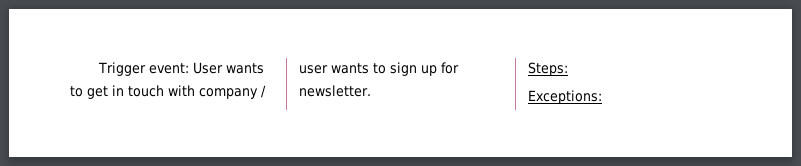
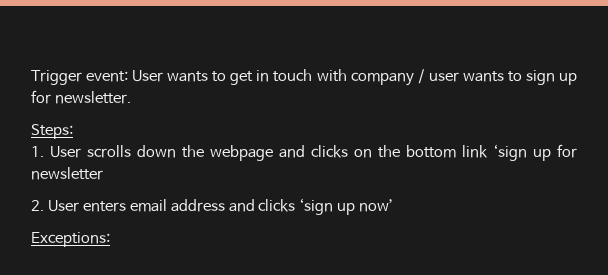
+ 1. User scrolls down the webpage and clicks on the bottom link ‘sign up for newsletter
+ 2. User enters email address and clicks ‘sign up now’

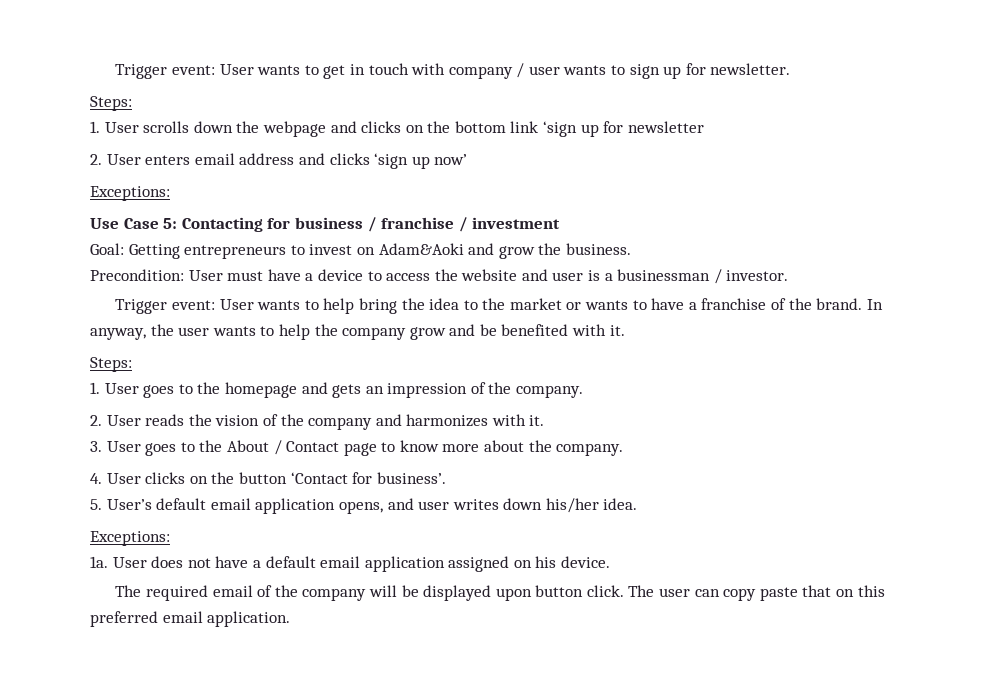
+ Use Case 5: Contacting for business / franchise / investment
+ Goal: Getting entrepreneurs to invest on Adam&Aoki and grow the business.
+ Precondition: User must have a device to access the website and user is a businessman / investor.
+ Trigger event: User wants to help bring the idea to the market or wants to have a franchise of the brand. In anyway, the user wants to help the company grow and be benefited with it.
+ Steps:
+ 1. User goes to the homepage and gets an impression of the company.
+ 2. User reads the vision of the company and harmonizes with it.
+ 3. User goes to the About / Contact page to know more about the company.
+ 4. User clicks on the button ‘Contact for business’.
+ 5. User’s default email application opens, and user writes down his/her idea.
+ Exceptions:
+ 1a. User does not have a default email application assigned on his device.
+ The required email of the company will be displayed upon button click. The user can copy paste that on this preferred email application.

